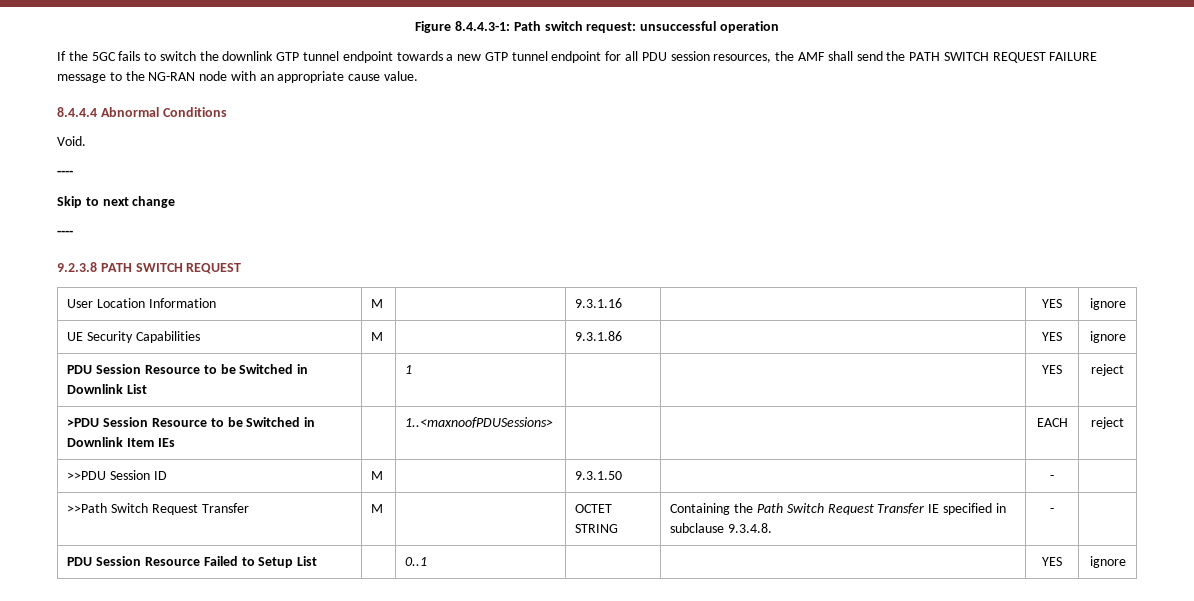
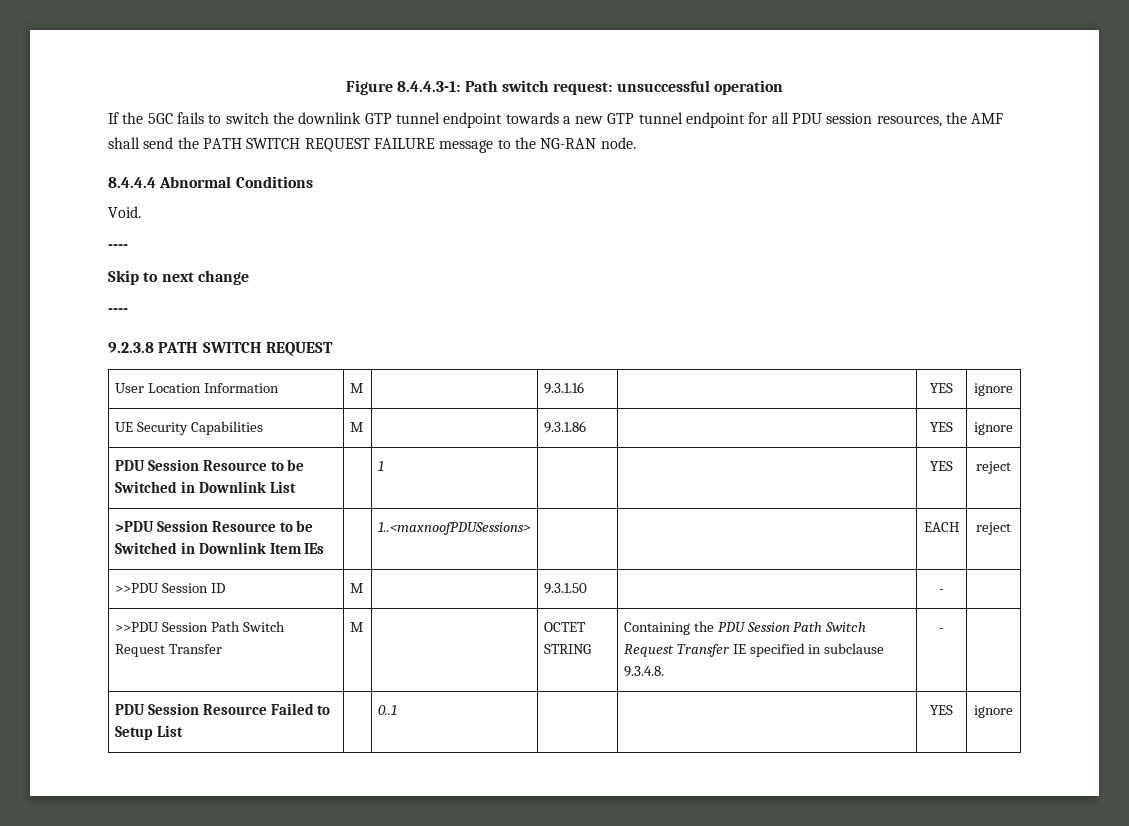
- If the 5GC fails to switch the downlink GTP tunnel endpoint towards a new GTP tunnel endpoint for all PDU session resources, the AMF shall send the PATH SWITCH REQUEST FAILURE message to the NG-RAN node with an appropriate cause value.
+ If the 5GC fails to switch the downlink GTP tunnel endpoint towards a new GTP tunnel endpoint for all PDU session resources, the AMF shall send the PATH SWITCH REQUEST FAILURE message to the NG-RAN node.
- >>Path Switch Request Transfer | M | | OCTET STRING | Containing the Path Switch Request Transfer IE specified in subclause 9.3.4.8. | - |
+ >>PDU Session Path Switch Request Transfer | M | | OCTET STRING | Containing the PDU Session Path Switch Request Transfer IE specified in subclause 9.3.4.8. | - |

